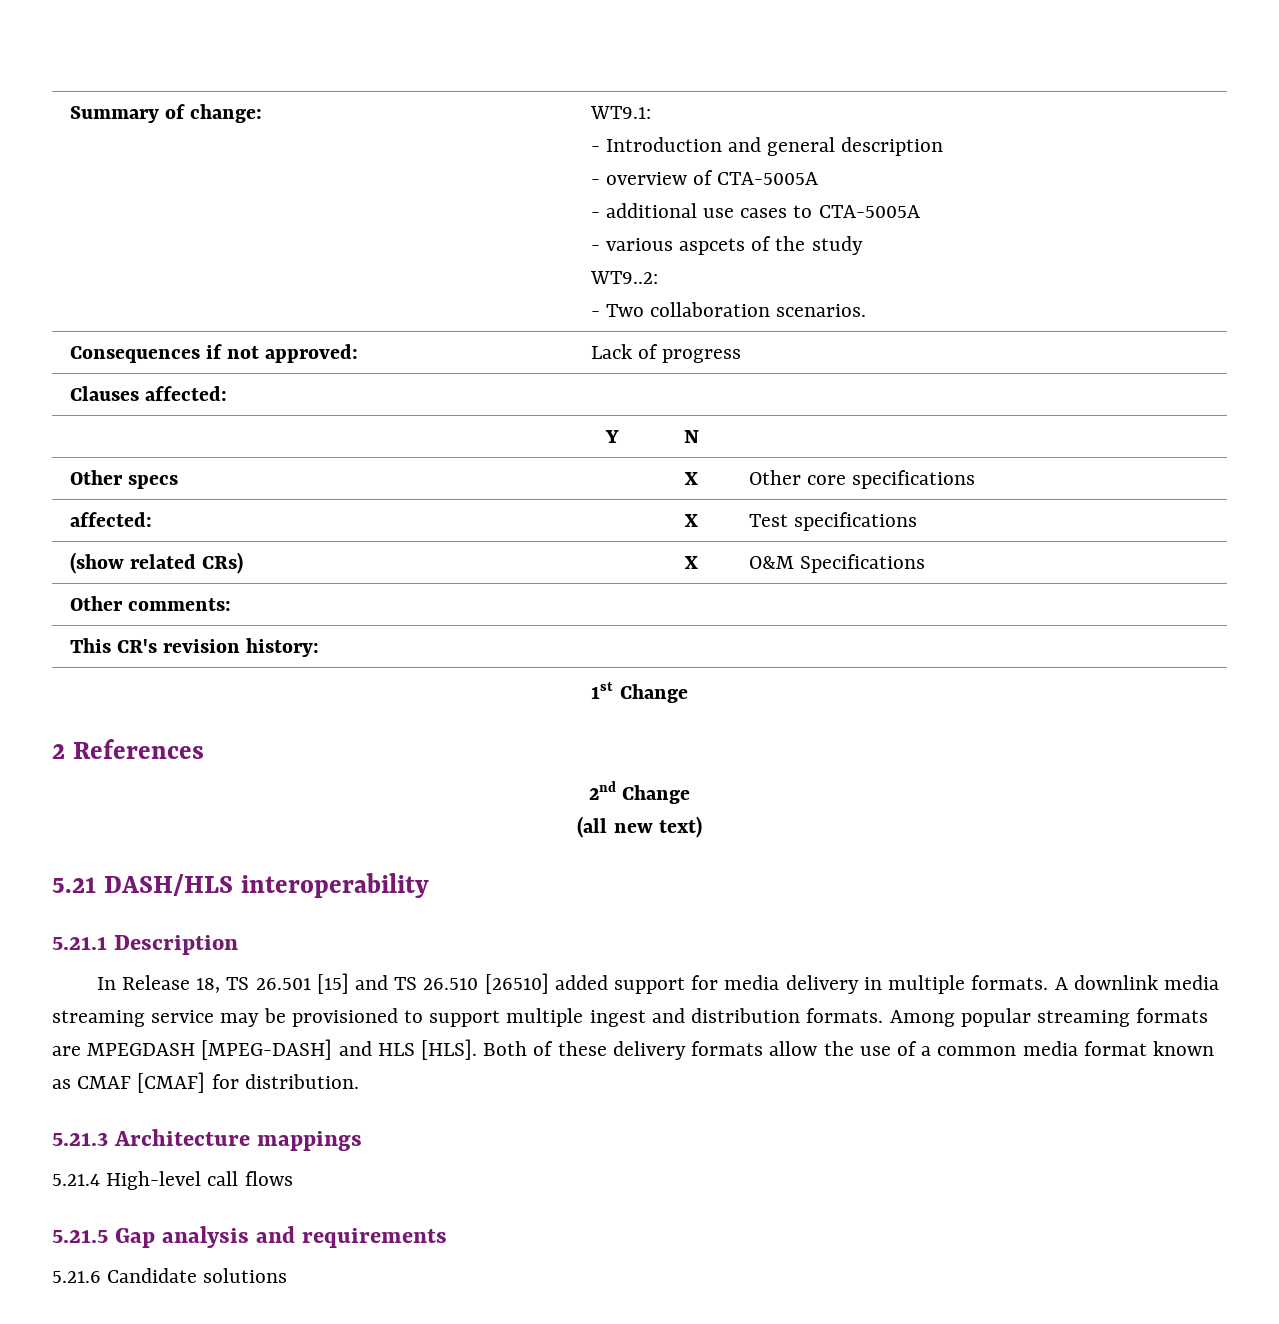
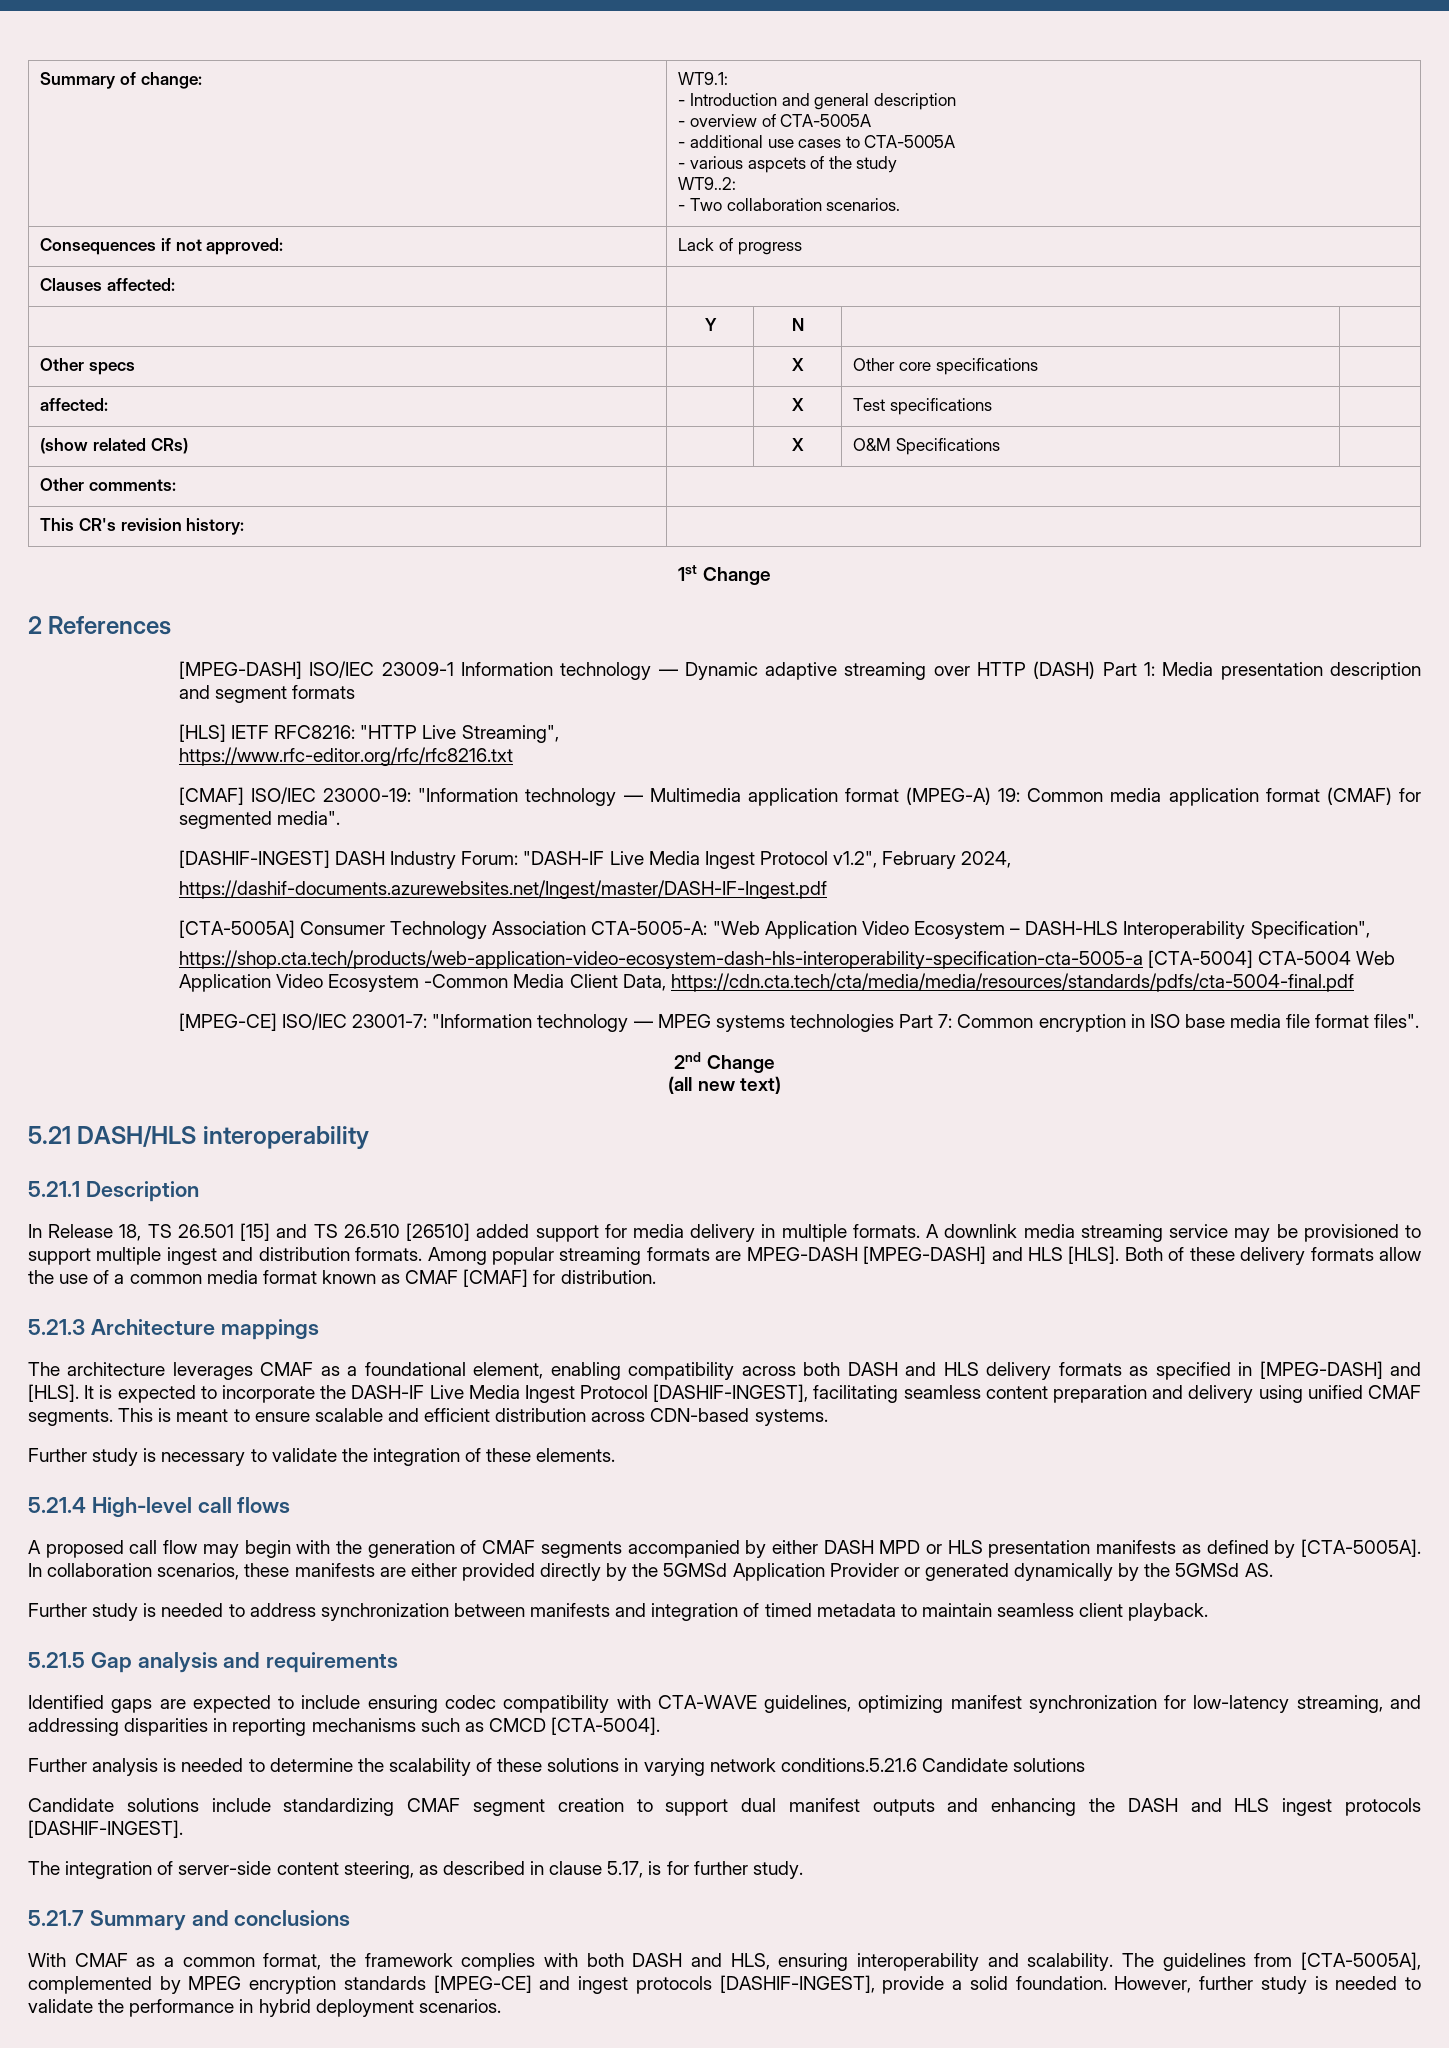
+ [MPEG-DASH] ISO/IEC 23009-1 Information technology — Dynamic adaptive streaming over HTTP (DASH) Part 1: Media presentation description and segment formats
+ [HLS] IETF RFC8216: "HTTP Live Streaming",
+ https://www.rfc-editor.org/rfc/rfc8216.txt
+ [CMAF] ISO/IEC 23000-19: "Information technology — Multimedia application format (MPEG-A) 19: Common media application format (CMAF) for segmented media".
+ [DASHIF-INGEST] DASH Industry Forum: "DASH-IF Live Media Ingest Protocol v1.2", February 2024,
+ https://dashif-documents.azurewebsites.net/Ingest/master/DASH-IF-Ingest.pdf
+ [CTA-5005A] Consumer Technology Association CTA-5005-A: "Web Application Video Ecosystem – DASH-HLS Interoperability Specification",
+ https://shop.cta.tech/products/web-application-video-ecosystem-dash-hls-interoperability-specification-cta-5005-a [CTA-5004] CTA-5004 Web Application Video Ecosystem -Common Media Client Data, https://cdn.cta.tech/cta/media/media/resources/standards/pdfs/cta-5004-final.pdf
+ [MPEG-CE] ISO/IEC 23001-7: "Information technology — MPEG systems technologies Part 7: Common encryption in ISO base media file format files".
- Among popular streaming formats are MPEGDASH [MPEG-DASH] and HLS [HLS].
+ Among popular streaming formats are MPEG-DASH [MPEG-DASH] and HLS [HLS].
+ The architecture leverages CMAF as a foundational element, enabling compatibility across both DASH and HLS delivery formats as specified in [MPEG-DASH] and [HLS]. It is expected to incorporate the DASH-IF Live Media Ingest Protocol [DASHIF-INGEST], facilitating seamless content preparation and delivery using unified CMAF segments. This is meant to ensure scalable and efficient distribution across CDN-based systems.
+ Further study is necessary to validate the integration of these elements.
  5.21.4 High-level call flows
+ A proposed call flow may begin with the generation of CMAF segments accompanied by either DASH MPD or HLS presentation manifests as defined by [CTA-5005A]. In collaboration scenarios, these manifests are either provided directly by the 5GMSd Application Provider or generated dynamically by the 5GMSd AS.
+ Further study is needed to address synchronization between manifests and integration of timed metadata to maintain seamless client playback.
- 5.21.6 Candidate solutions
+ Identified gaps are expected to include ensuring codec compatibility with CTA-WAVE guidelines, optimizing manifest synchronization for low-latency streaming, and addressing disparities in reporting mechanisms such as CMCD [CTA-5004].
+ Further analysis is needed to determine the scalability of these solutions in varying network conditions.5.21.6 Candidate solutions
+ Candidate solutions include standardizing CMAF segment creation to support dual manifest outputs and enhancing the DASH and HLS ingest protocols [DASHIF-INGEST].
+ The integration of server-side content steering, as described in clause 5.17, is for further study.
+ 5.21.7 Summary and conclusions
+ With CMAF as a common format, the framework complies with both DASH and HLS, ensuring interoperability and scalability. The guidelines from [CTA-5005A], complemented by MPEG encryption standards [MPEG-CE] and ingest protocols [DASHIF-INGEST], provide a solid foundation. However, further study is needed to validate the performance in hybrid deployment scenarios.

